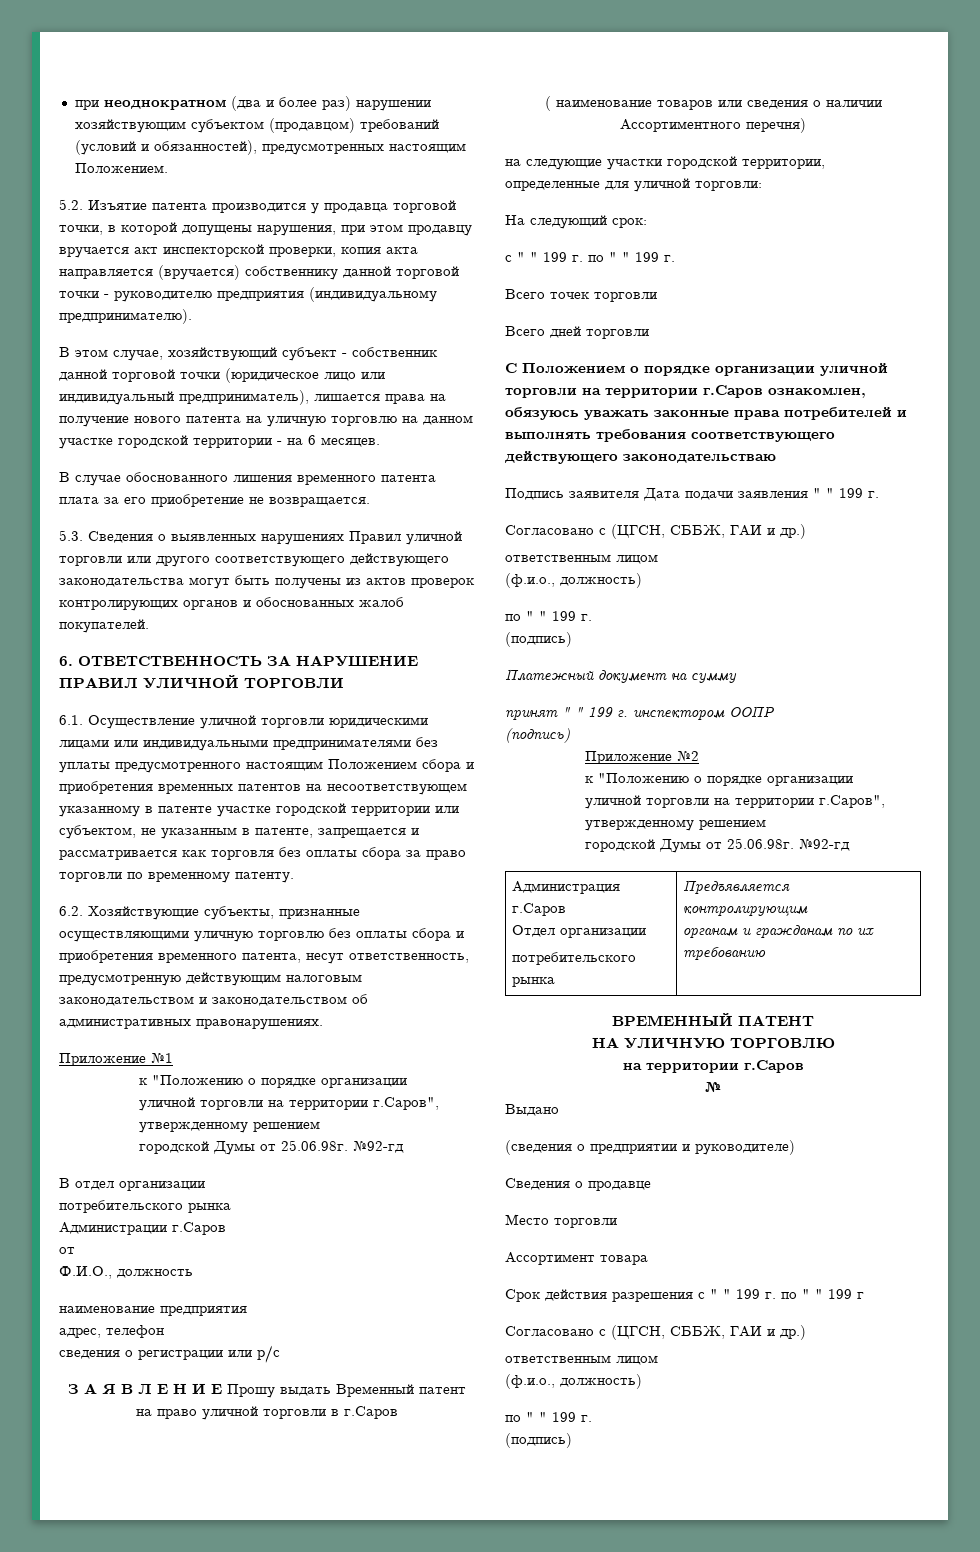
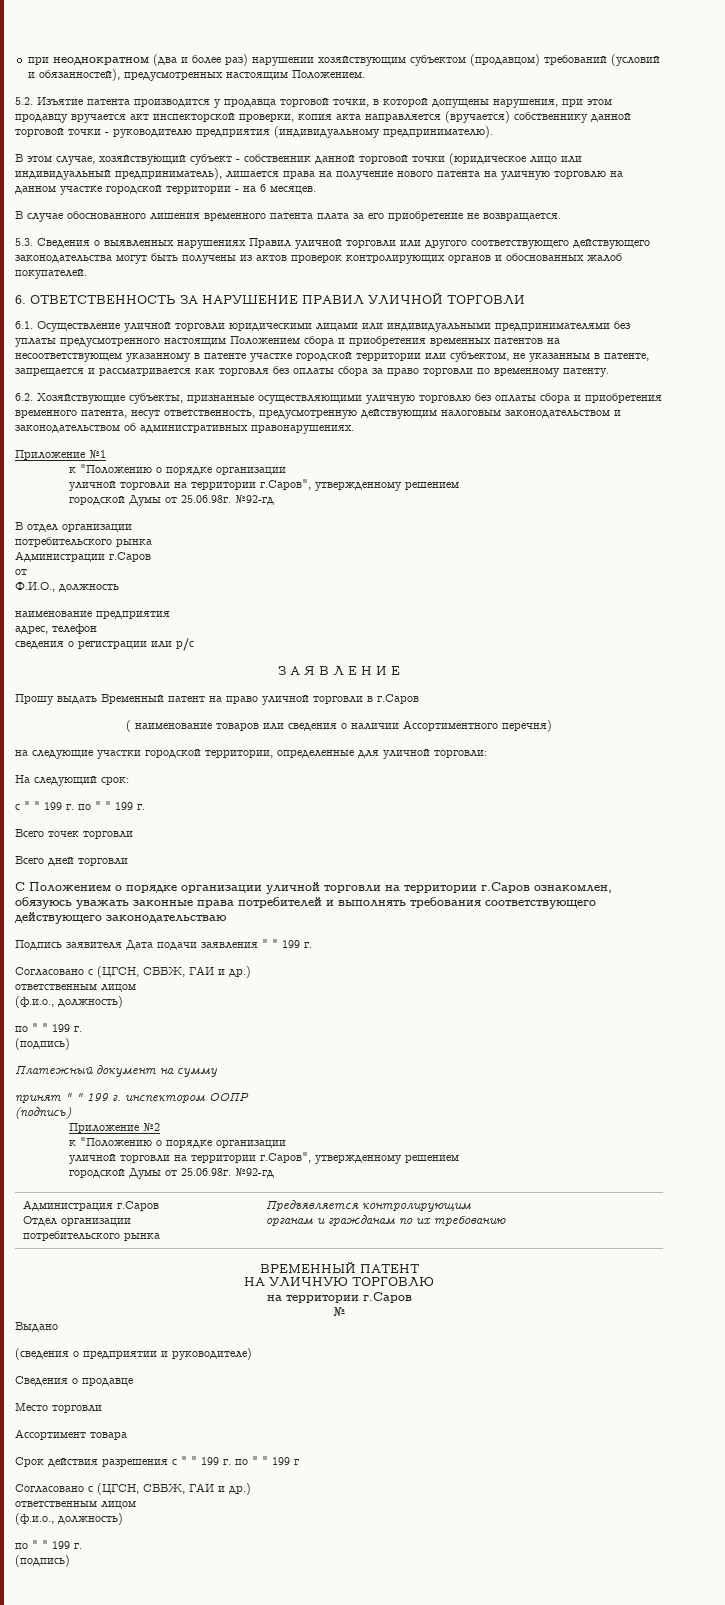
- З А Я В Л Е Н И Е Прошу выдать Временный патент на право уличной торговли в г.Саров
+ З А Я В Л Е Н И Е
+ Прошу выдать Временный патент на право уличной торговли в г.Саров

